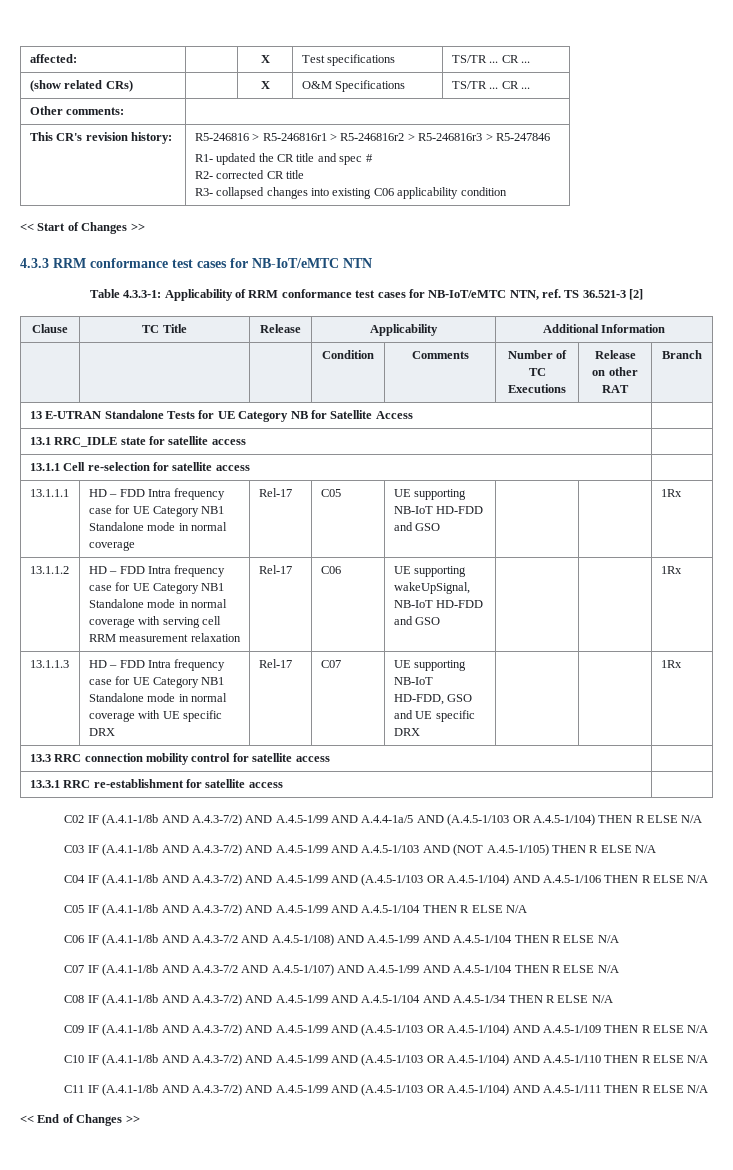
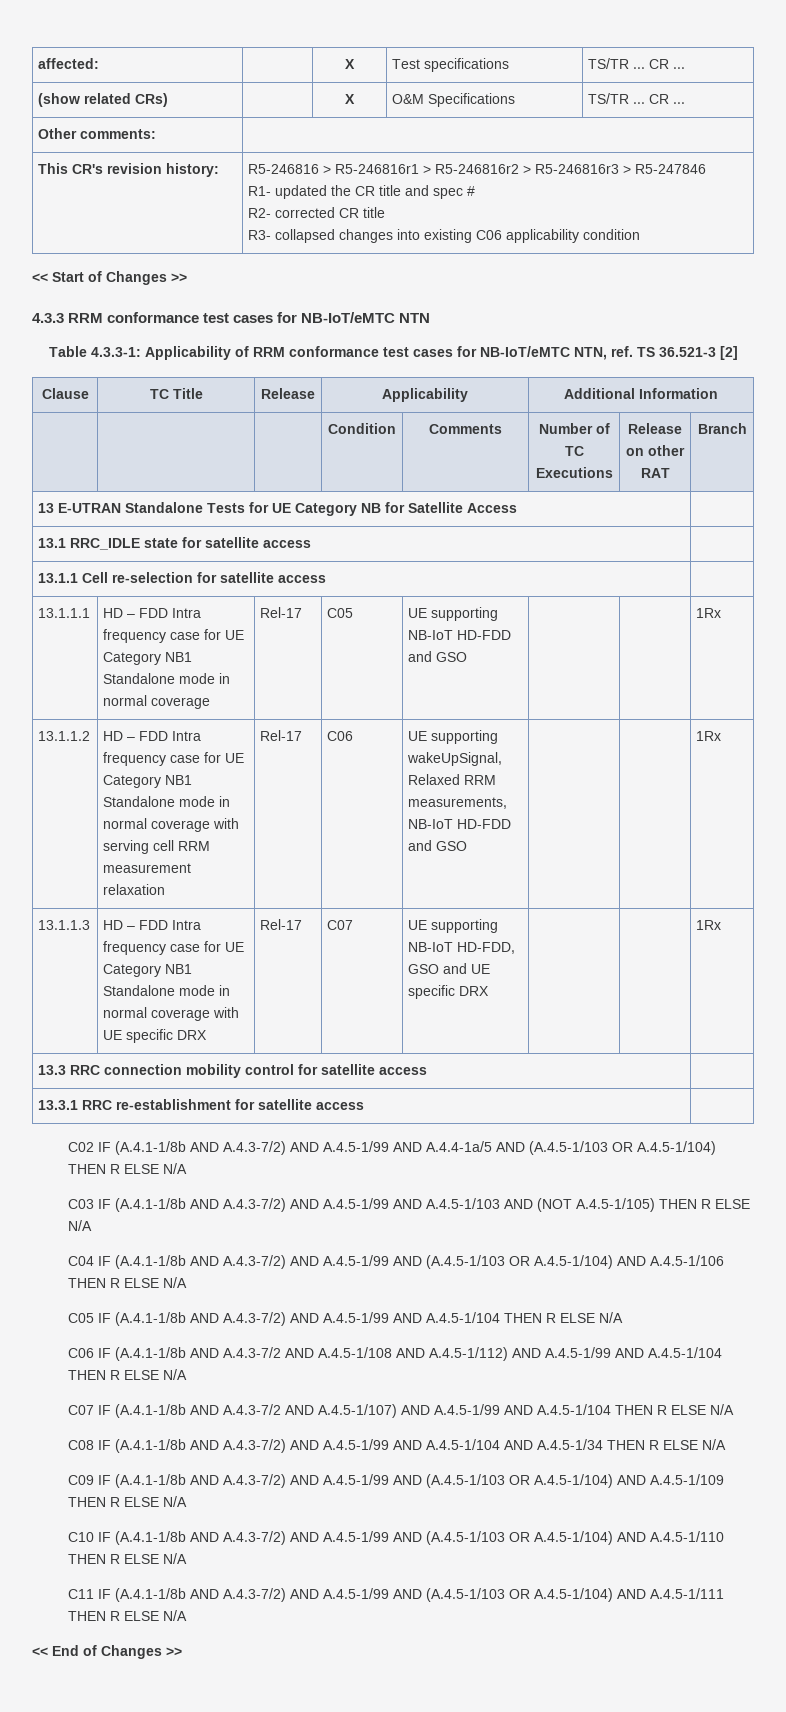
- 13.1.1.2 | HD – FDD Intra frequency case for UE Category NB1 Standalone mode in normal coverage with serving cell RRM measurement relaxation | Rel-17 | C06 | UE supporting wakeUpSignal, NB-IoT HD-FDD and GSO | | | 1Rx
+ 13.1.1.2 | HD – FDD Intra frequency case for UE Category NB1 Standalone mode in normal coverage with serving cell RRM measurement relaxation | Rel-17 | C06 | UE supporting wakeUpSignal, Relaxed RRM measurements, NB-IoT HD-FDD and GSO | | | 1Rx
- C06 IF (A.4.1-1/8b AND A.4.3-7/2 AND A.4.5-1/108) AND A.4.5-1/99 AND A.4.5-1/104 THEN R ELSE N/A
+ C06 IF (A.4.1-1/8b AND A.4.3-7/2 AND A.4.5-1/108 AND A.4.5-1/112) AND A.4.5-1/99 AND A.4.5-1/104 THEN R ELSE N/A

